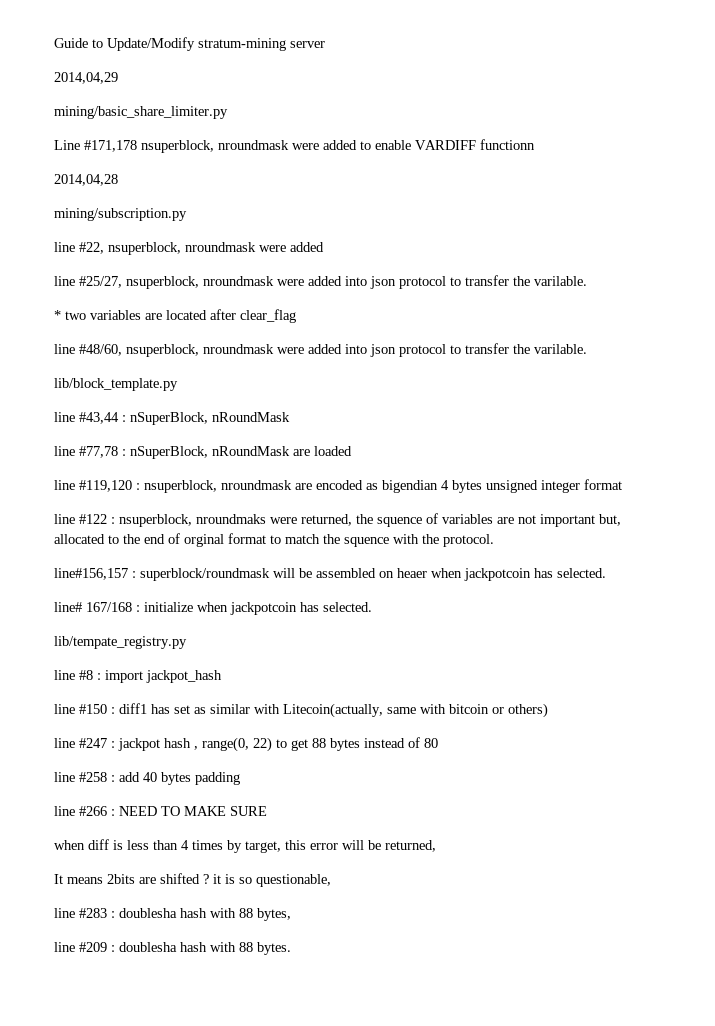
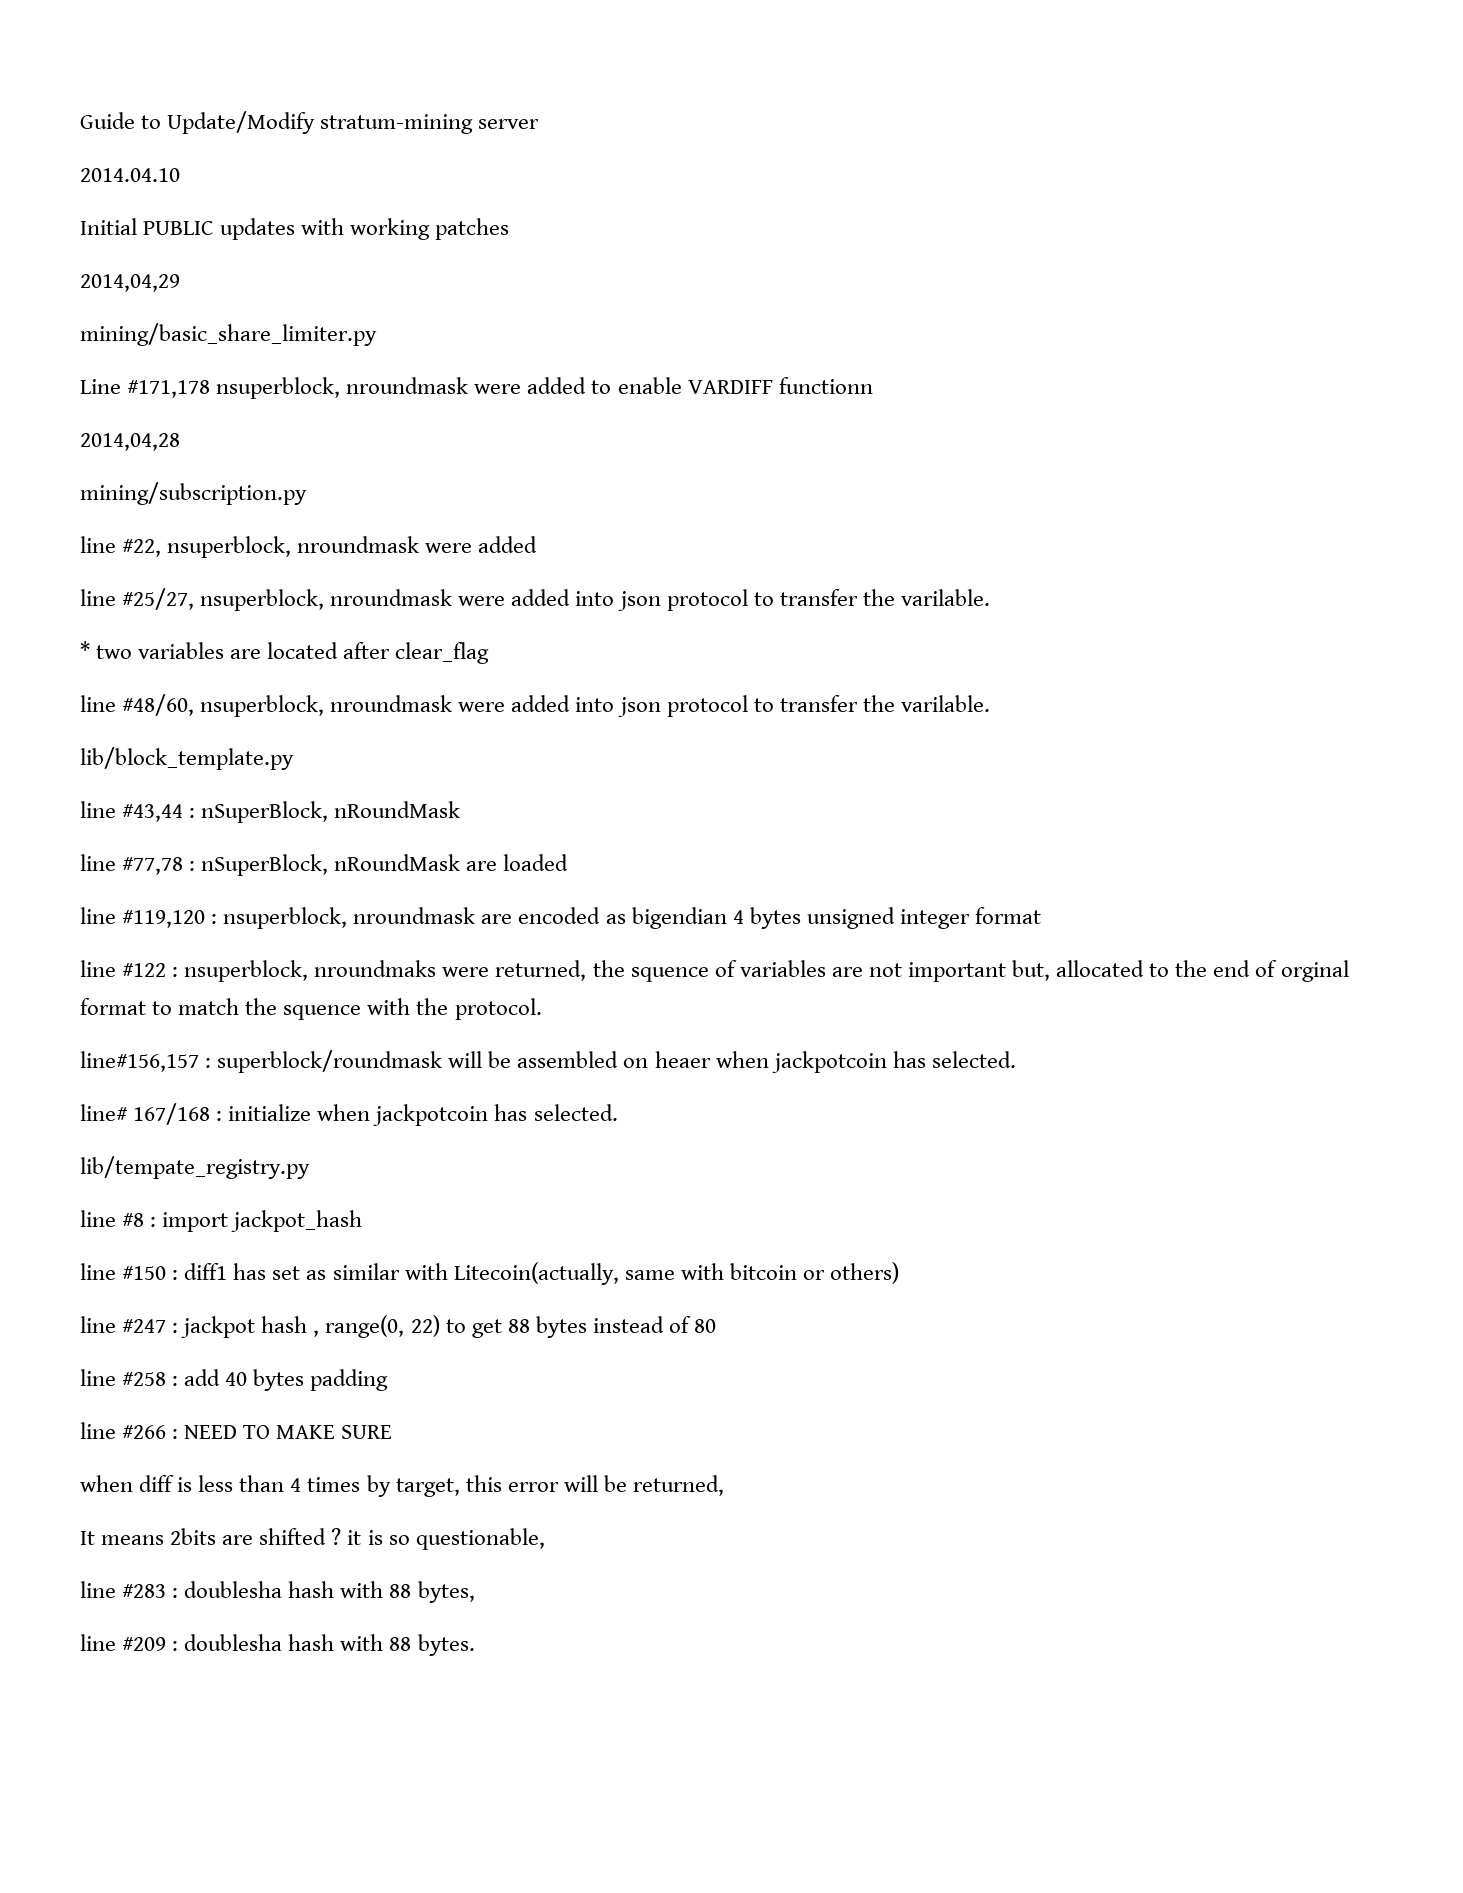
+ 2014.04.10
+ Initial PUBLIC updates with working patches

